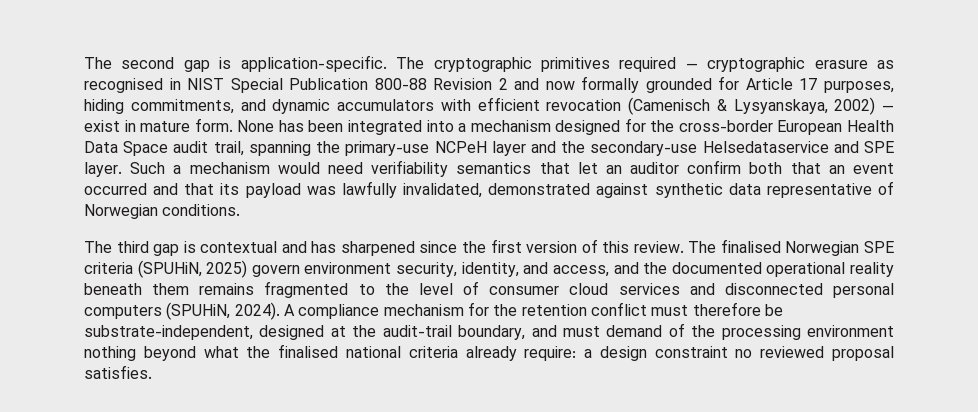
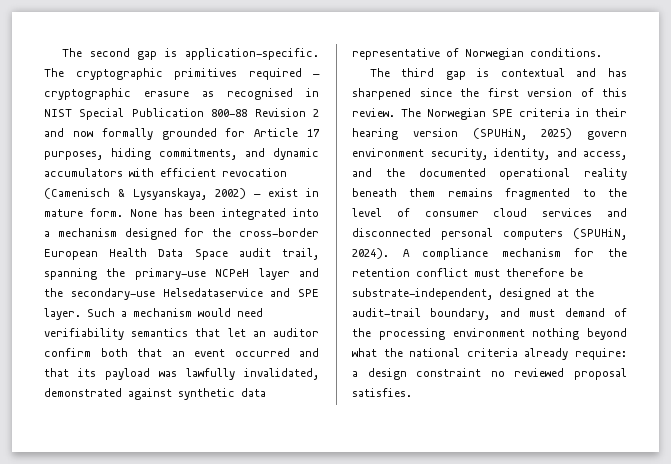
- The finalised Norwegian SPE criteria (SPUHiN, 2025) govern environment security, identity, and access, and the documented operational reality beneath them remains fragmented to the level of consumer cloud services and disconnected personal computers (SPUHiN, 2024).
+ The Norwegian SPE criteria in their hearing version (SPUHiN, 2025) govern environment security, identity, and access, and the documented operational reality beneath them remains fragmented to the level of consumer cloud services and disconnected personal computers (SPUHiN, 2024).
- A compliance mechanism for the retention conflict must therefore be substrate-independent, designed at the audit-trail boundary, and must demand of the processing environment nothing beyond what the finalised national criteria already require: a design constraint no reviewed proposal satisfies.
+ A compliance mechanism for the retention conflict must therefore be substrate-independent, designed at the audit-trail boundary, and must demand of the processing environment nothing beyond what the national criteria already require: a design constraint no reviewed proposal satisfies.

